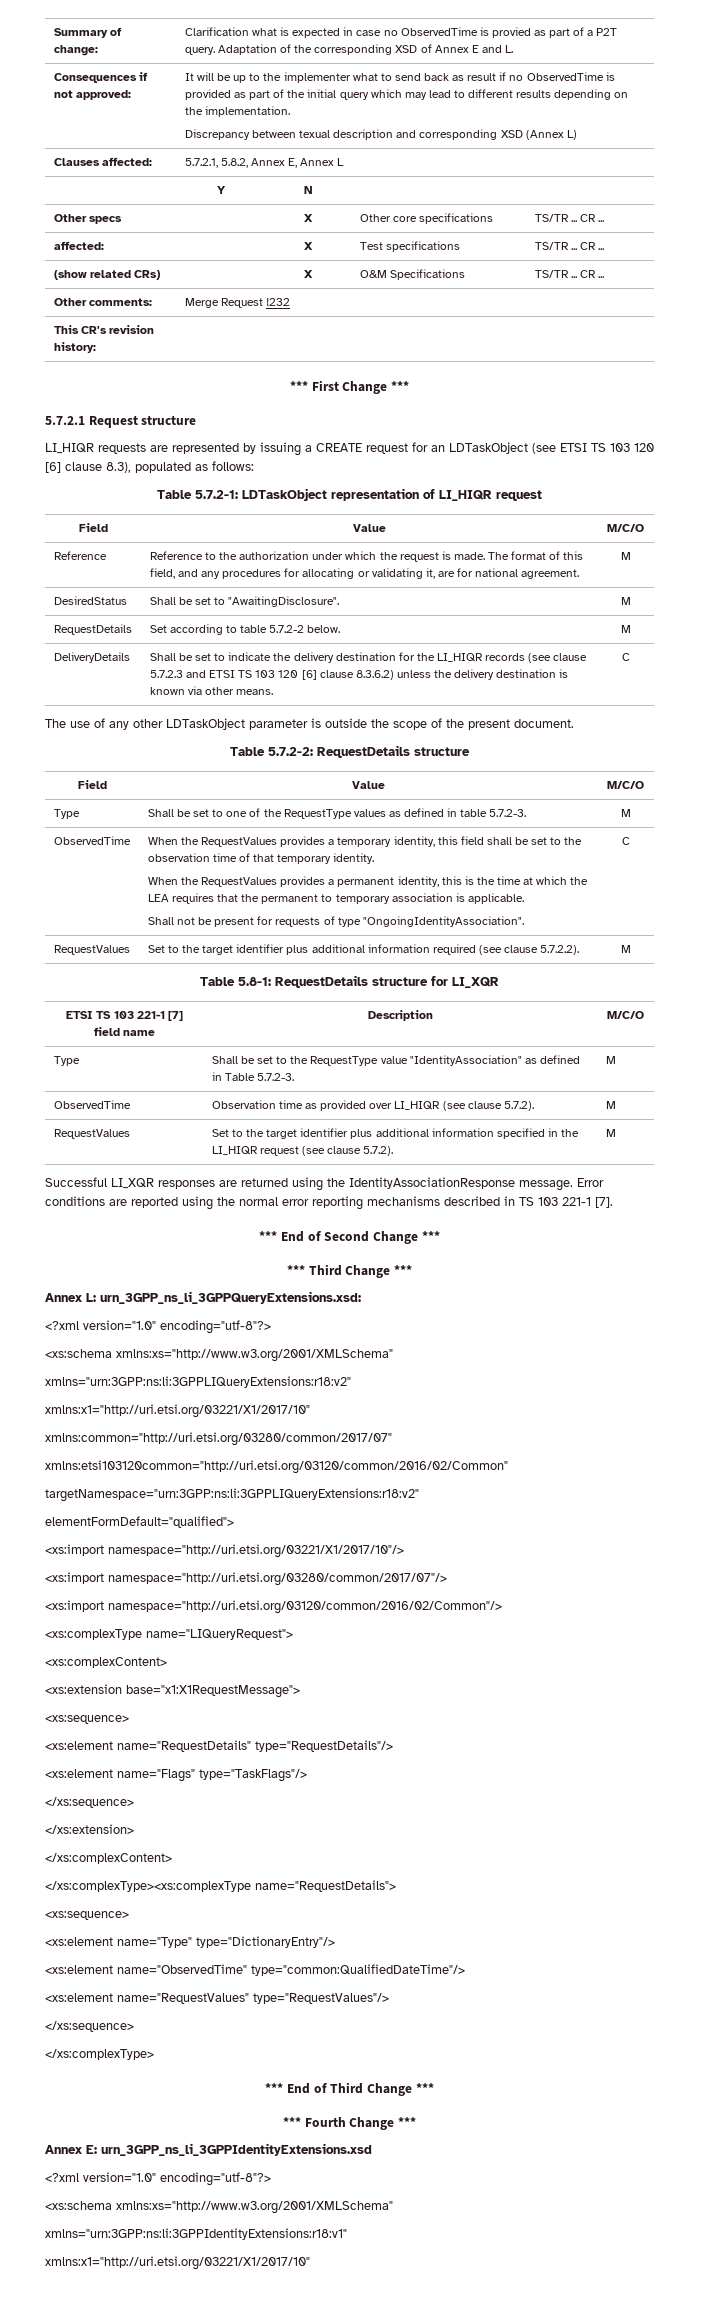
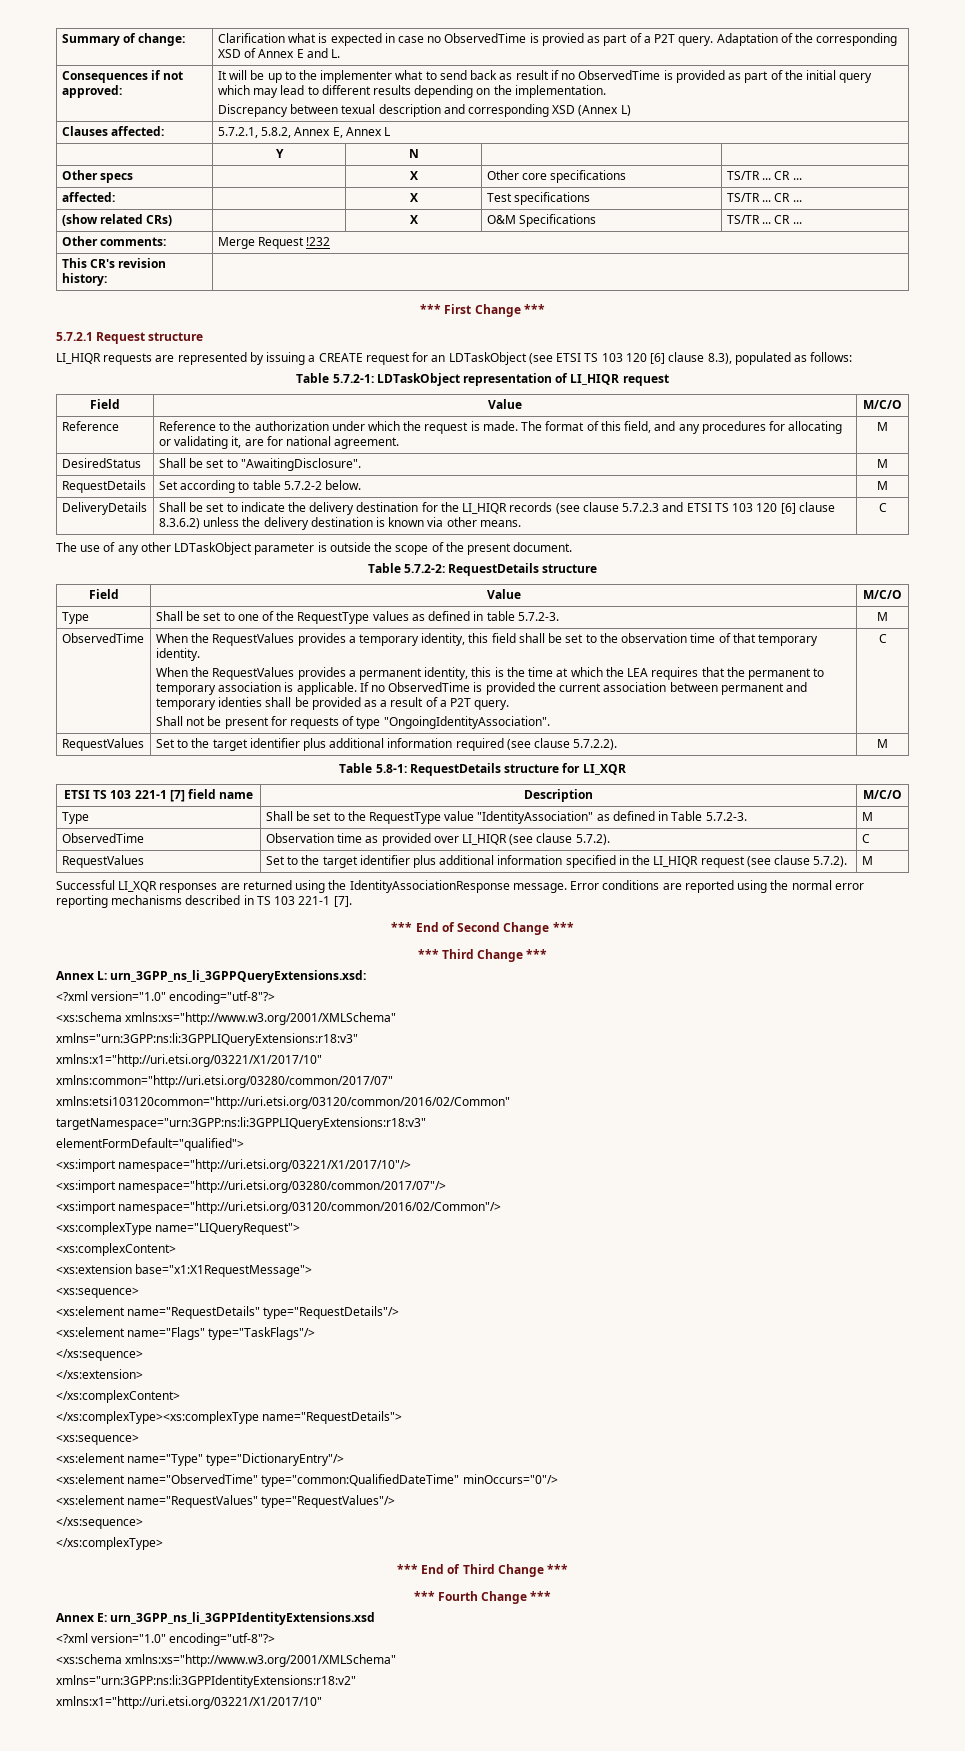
+ If no ObservedTime is provided the current association between permanent and temporary identies shall be provided as a result of a P2T query.
- ObservedTime | Observation time as provided over LI_HIQR (see clause 5.7.2). | M
+ ObservedTime | Observation time as provided over LI_HIQR (see clause 5.7.2). | C
- xmlns="urn:3GPP:ns:li:3GPPLIQueryExtensions:r18:v2"
+ xmlns="urn:3GPP:ns:li:3GPPLIQueryExtensions:r18:v3"
- targetNamespace="urn:3GPP:ns:li:3GPPLIQueryExtensions:r18:v2"
+ targetNamespace="urn:3GPP:ns:li:3GPPLIQueryExtensions:r18:v3"
- <xs:element name="ObservedTime" type="common:QualifiedDateTime"/>
+ <xs:element name="ObservedTime" type="common:QualifiedDateTime" minOccurs="0"/>
- xmlns="urn:3GPP:ns:li:3GPPIdentityExtensions:r18:v1"
+ xmlns="urn:3GPP:ns:li:3GPPIdentityExtensions:r18:v2"

